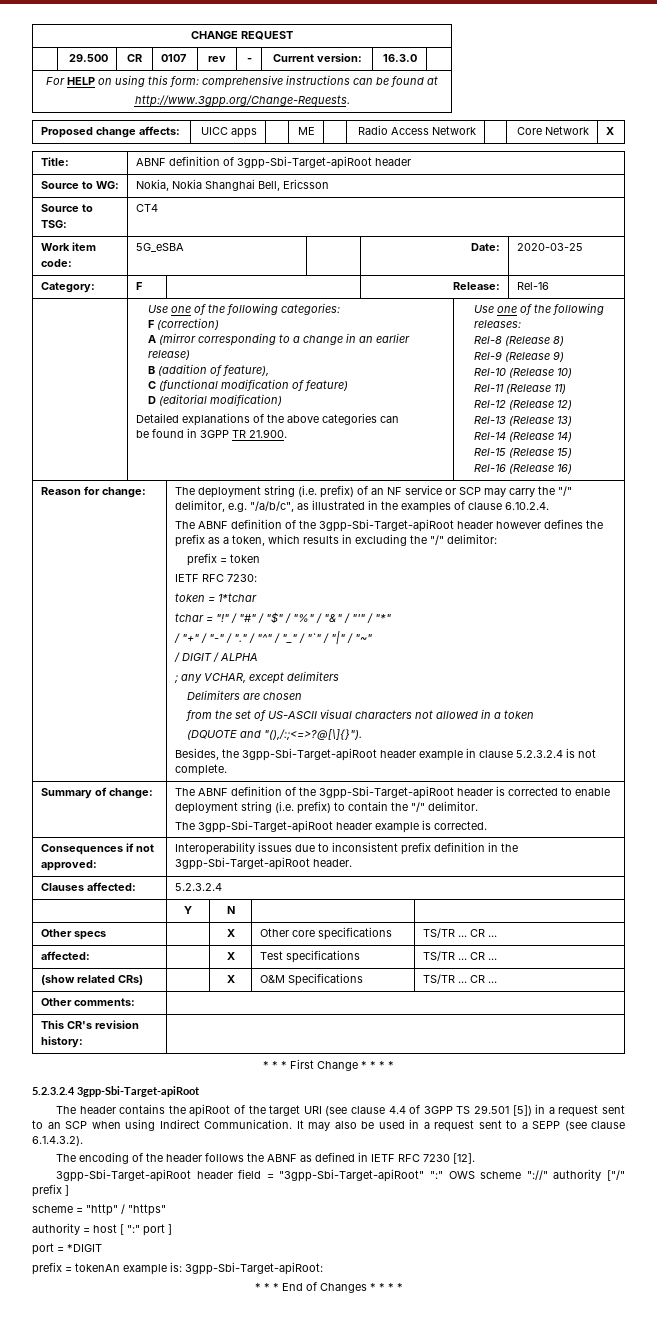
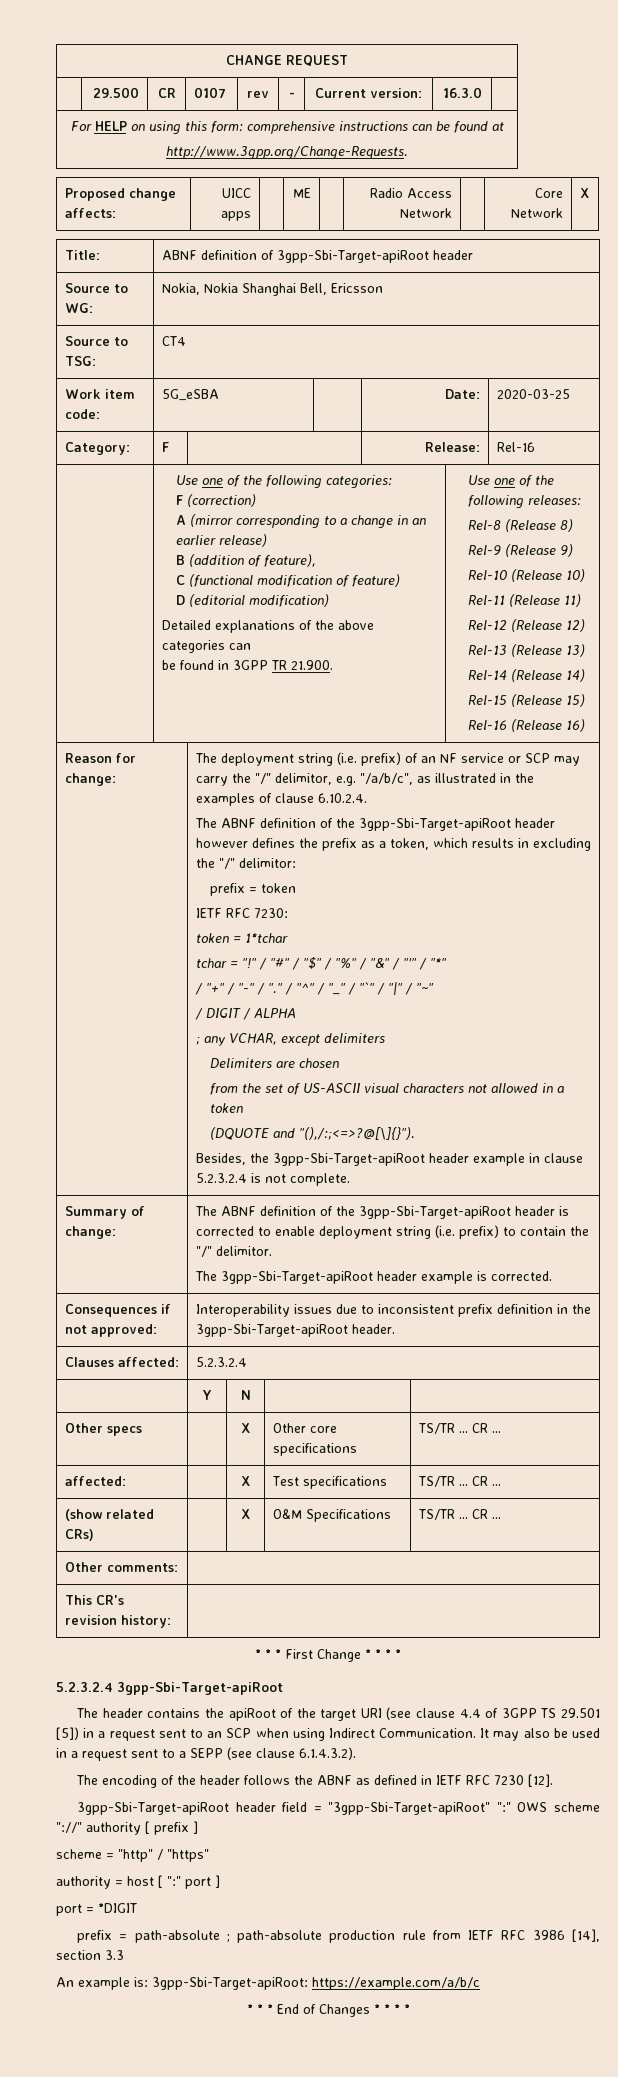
- 3gpp-Sbi-Target-apiRoot header field = "3gpp-Sbi-Target-apiRoot" ":" OWS scheme "://" authority ["/" prefix ]
+ 3gpp-Sbi-Target-apiRoot header field = "3gpp-Sbi-Target-apiRoot" ":" OWS scheme "://" authority [ prefix ]
- prefix = tokenAn example is: 3gpp-Sbi-Target-apiRoot:
+ prefix = path-absolute ; path-absolute production rule from IETF RFC 3986 [14], section 3.3
+ An example is: 3gpp-Sbi-Target-apiRoot: https://example.com/a/b/c

